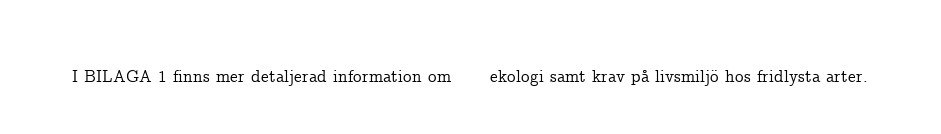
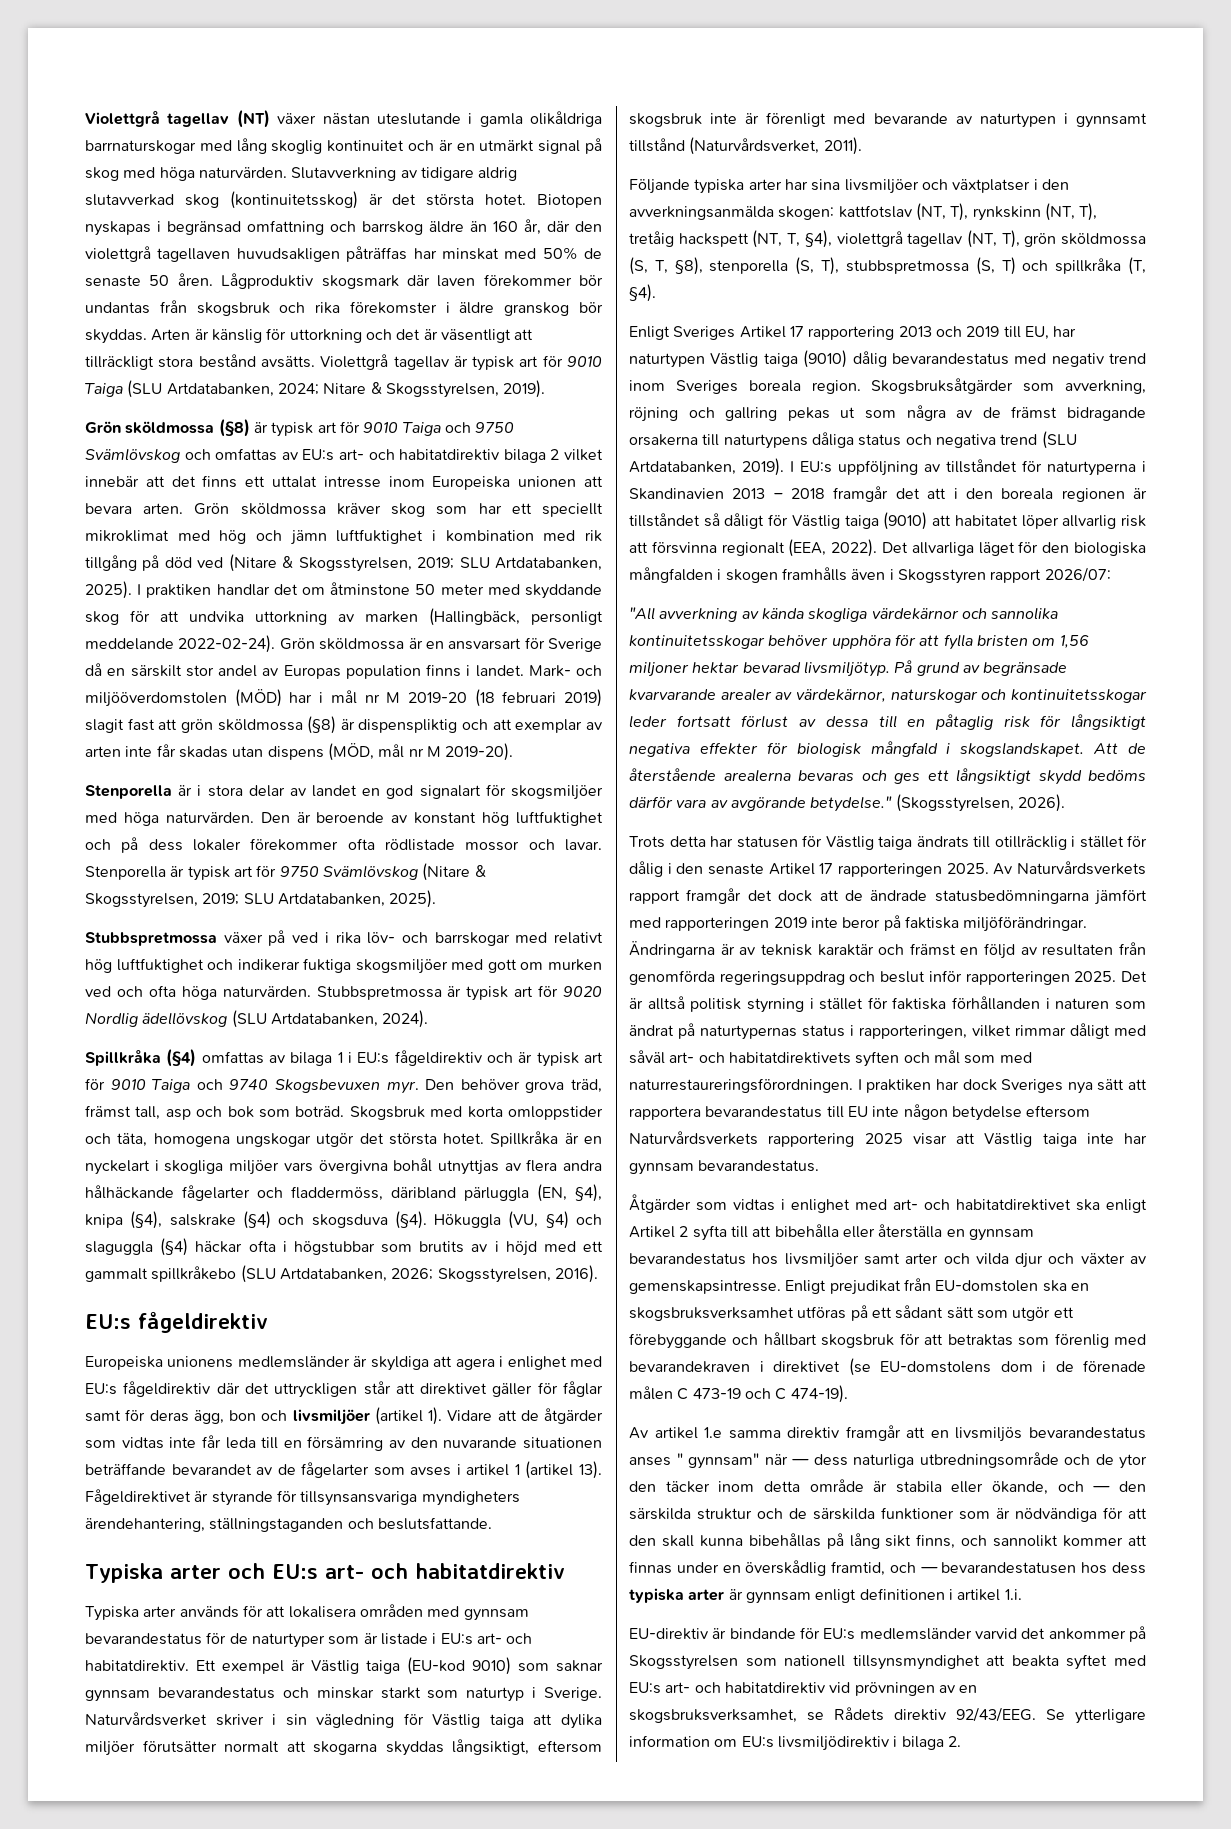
- I BILAGA 1 finns mer detaljerad information om ekologi samt krav på livsmiljö hos fridlysta arter.
+ Violettgrå tagellav (NT) växer nästan uteslutande i gamla olikåldriga barrnaturskogar med lång skoglig kontinuitet och är en utmärkt signal på skog med höga naturvärden. Slutavverkning av tidigare aldrig slutavverkad skog (kontinuitetsskog) är det största hotet. Biotopen nyskapas i begränsad omfattning och barrskog äldre än 160 år, där den violettgrå tagellaven huvudsakligen påträffas har minskat med 50% de senaste 50 åren. Lågproduktiv skogsmark där laven förekommer bör undantas från skogsbruk och rika förekomster i äldre granskog bör skyddas. Arten är känslig för uttorkning och det är väsentligt att tillräckligt stora bestånd avsätts. Violettgrå tagellav är typisk art för 9010 Taiga (SLU Artdatabanken, 2024; Nitare & Skogsstyrelsen, 2019).
+ Grön sköldmossa (§8) är typisk art för 9010 Taiga och 9750 Svämlövskog och omfattas av EU:s art- och habitatdirektiv bilaga 2 vilket innebär att det finns ett uttalat intresse inom Europeiska unionen att bevara arten. Grön sköldmossa kräver skog som har ett speciellt mikroklimat med hög och jämn luftfuktighet i kombination med rik tillgång på död ved (Nitare & Skogsstyrelsen, 2019; SLU Artdatabanken, 2025). I praktiken handlar det om åtminstone 50 meter med skyddande skog för att undvika uttorkning av marken (Hallingbäck, personligt meddelande 2022-02-24). Grön sköldmossa är en ansvarsart för Sverige då en särskilt stor andel av Europas population finns i landet. Mark- och miljööverdomstolen (MÖD) har i mål nr M 2019-20 (18 februari 2019) slagit fast att grön sköldmossa (§8) är dispenspliktig och att exemplar av arten inte får skadas utan dispens (MÖD, mål nr M 2019-20).
+ Stenporella är i stora delar av landet en god signalart för skogsmiljöer med höga naturvärden. Den är beroende av konstant hög luftfuktighet och på dess lokaler förekommer ofta rödlistade mossor och lavar. Stenporella är typisk art för 9750 Svämlövskog (Nitare & Skogsstyrelsen, 2019; SLU Artdatabanken, 2025).
+ Stubbspretmossa växer på ved i rika löv- och barrskogar med relativt hög luftfuktighet och indikerar fuktiga skogsmiljöer med gott om murken ved och ofta höga naturvärden. Stubbspretmossa är typisk art för 9020 Nordlig ädellövskog (SLU Artdatabanken, 2024).
+ Spillkråka (§4) omfattas av bilaga 1 i EU:s fågeldirektiv och är typisk art för 9010 Taiga och 9740 Skogsbevuxen myr. Den behöver grova träd, främst tall, asp och bok som boträd. Skogsbruk med korta omloppstider och täta, homogena ungskogar utgör det största hotet. Spillkråka är en nyckelart i skogliga miljöer vars övergivna bohål utnyttjas av flera andra hålhäckande fågelarter och fladdermöss, däribland pärluggla (EN, §4), knipa (§4), salskrake (§4) och skogsduva (§4). Hökuggla (VU, §4) och slaguggla (§4) häckar ofta i högstubbar som brutits av i höjd med ett gammalt spillkråkebo (SLU Artdatabanken, 2026; Skogsstyrelsen, 2016).
+ EU:s fågeldirektiv
+ Europeiska unionens medlemsländer är skyldiga att agera i enlighet med EU:s fågeldirektiv där det uttryckligen står att direktivet gäller för fåglar samt för deras ägg, bon och livsmiljöer (artikel 1). Vidare att de åtgärder som vidtas inte får leda till en försämring av den nuvarande situationen beträffande bevarandet av de fågelarter som avses i artikel 1 (artikel 13). Fågeldirektivet är styrande för tillsynsansvariga myndigheters ärendehantering, ställningstaganden och beslutsfattande.
+ Typiska arter och EU:s art- och habitatdirektiv
+ Typiska arter används för att lokalisera områden med gynnsam bevarandestatus för de naturtyper som är listade i EU:s art- och habitatdirektiv. Ett exempel är Västlig taiga (EU-kod 9010) som saknar gynnsam bevarandestatus och minskar starkt som naturtyp i Sverige. Naturvårdsverket skriver i sin vägledning för Västlig taiga att dylika miljöer förutsätter normalt att skogarna skyddas långsiktigt, eftersom skogsbruk inte är förenligt med bevarande av naturtypen i gynnsamt tillstånd (Naturvårdsverket, 2011).
+ Följande typiska arter har sina livsmiljöer och växtplatser i den avverkningsanmälda skogen: kattfotslav (NT, T), rynkskinn (NT, T), tretåig hackspett (NT, T, §4), violettgrå tagellav (NT, T), grön sköldmossa (S, T, §8), stenporella (S, T), stubbspretmossa (S, T) och spillkråka (T, §4).
+ Enligt Sveriges Artikel 17 rapportering 2013 och 2019 till EU, har naturtypen Västlig taiga (9010) dålig bevarandestatus med negativ trend inom Sveriges boreala region. Skogsbruksåtgärder som avverkning, röjning och gallring pekas ut som några av de främst bidragande orsakerna till naturtypens dåliga status och negativa trend (SLU Artdatabanken, 2019). I EU:s uppföljning av tillståndet för naturtyperna i Skandinavien 2013 – 2018 framgår det att i den boreala regionen är tillståndet så dåligt för Västlig taiga (9010) att habitatet löper allvarlig risk att försvinna regionalt (EEA, 2022). Det allvarliga läget för den biologiska mångfalden i skogen framhålls även i Skogsstyren rapport 2026/07:
+ "All avverkning av kända skogliga värdekärnor och sannolika kontinuitetsskogar behöver upphöra för att fylla bristen om 1,56 miljoner hektar bevarad livsmiljötyp. På grund av begränsade kvarvarande arealer av värdekärnor, naturskogar och kontinuitetsskogar leder fortsatt förlust av dessa till en påtaglig risk för långsiktigt negativa effekter för biologisk mångfald i skogslandskapet. Att de återstående arealerna bevaras och ges ett långsiktigt skydd bedöms därför vara av avgörande betydelse." (Skogsstyrelsen, 2026).
+ Trots detta har statusen för Västlig taiga ändrats till otillräcklig i stället för dålig i den senaste Artikel 17 rapporteringen 2025. Av Naturvårdsverkets rapport framgår det dock att de ändrade statusbedömningarna jämfört med rapporteringen 2019 inte beror på faktiska miljöförändringar. Ändringarna är av teknisk karaktär och främst en följd av resultaten från genomförda regeringsuppdrag och beslut inför rapporteringen 2025. Det är alltså politisk styrning i stället för faktiska förhållanden i naturen som ändrat på naturtypernas status i rapporteringen, vilket rimmar dåligt med såväl art- och habitatdirektivets syften och mål som med naturrestaureringsförordningen. I praktiken har dock Sveriges nya sätt att rapportera bevarandestatus till EU inte någon betydelse eftersom Naturvårdsverkets rapportering 2025 visar att Västlig taiga inte har gynnsam bevarandestatus.
+ Åtgärder som vidtas i enlighet med art- och habitatdirektivet ska enligt Artikel 2 syfta till att bibehålla eller återställa en gynnsam bevarandestatus hos livsmiljöer samt arter och vilda djur och växter av gemenskapsintresse. Enligt prejudikat från EU-domstolen ska en skogsbruksverksamhet utföras på ett sådant sätt som utgör ett förebyggande och hållbart skogsbruk för att betraktas som förenlig med bevarandekraven i direktivet (se EU-domstolens dom i de förenade målen C 473-19 och C 474-19).
+ Av artikel 1.e samma direktiv framgår att en livsmiljös bevarandestatus anses " gynnsam" när — dess naturliga utbredningsområde och de ytor den täcker inom detta område är stabila eller ökande, och — den särskilda struktur och de särskilda funktioner som är nödvändiga för att den skall kunna bibehållas på lång sikt finns, och sannolikt kommer att finnas under en överskådlig framtid, och — bevarandestatusen hos dess typiska arter är gynnsam enligt definitionen i artikel 1.i.
+ EU-direktiv är bindande för EU:s medlemsländer varvid det ankommer på Skogsstyrelsen som nationell tillsynsmyndighet att beakta syftet med EU:s art- och habitatdirektiv vid prövningen av en skogsbruksverksamhet, se Rådets direktiv 92/43/EEG. Se ytterligare information om EU:s livsmiljödirektiv i bilaga 2.

